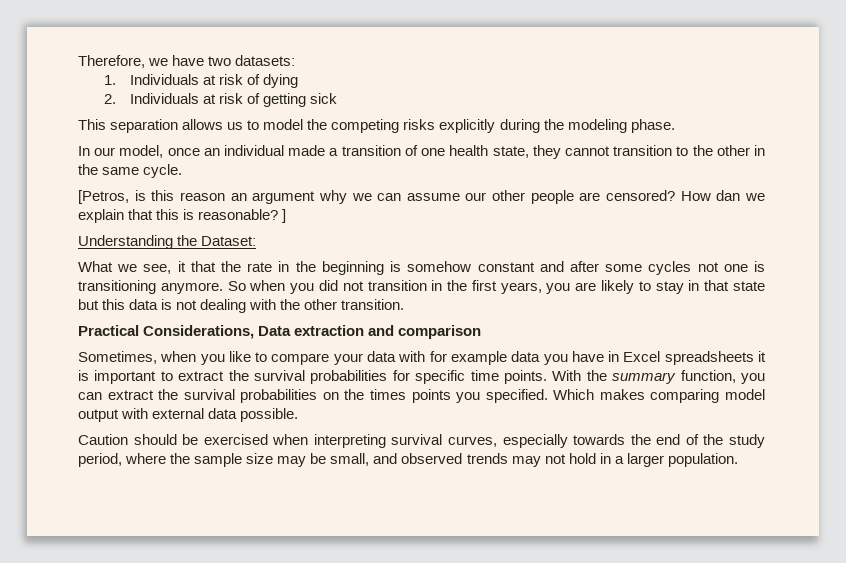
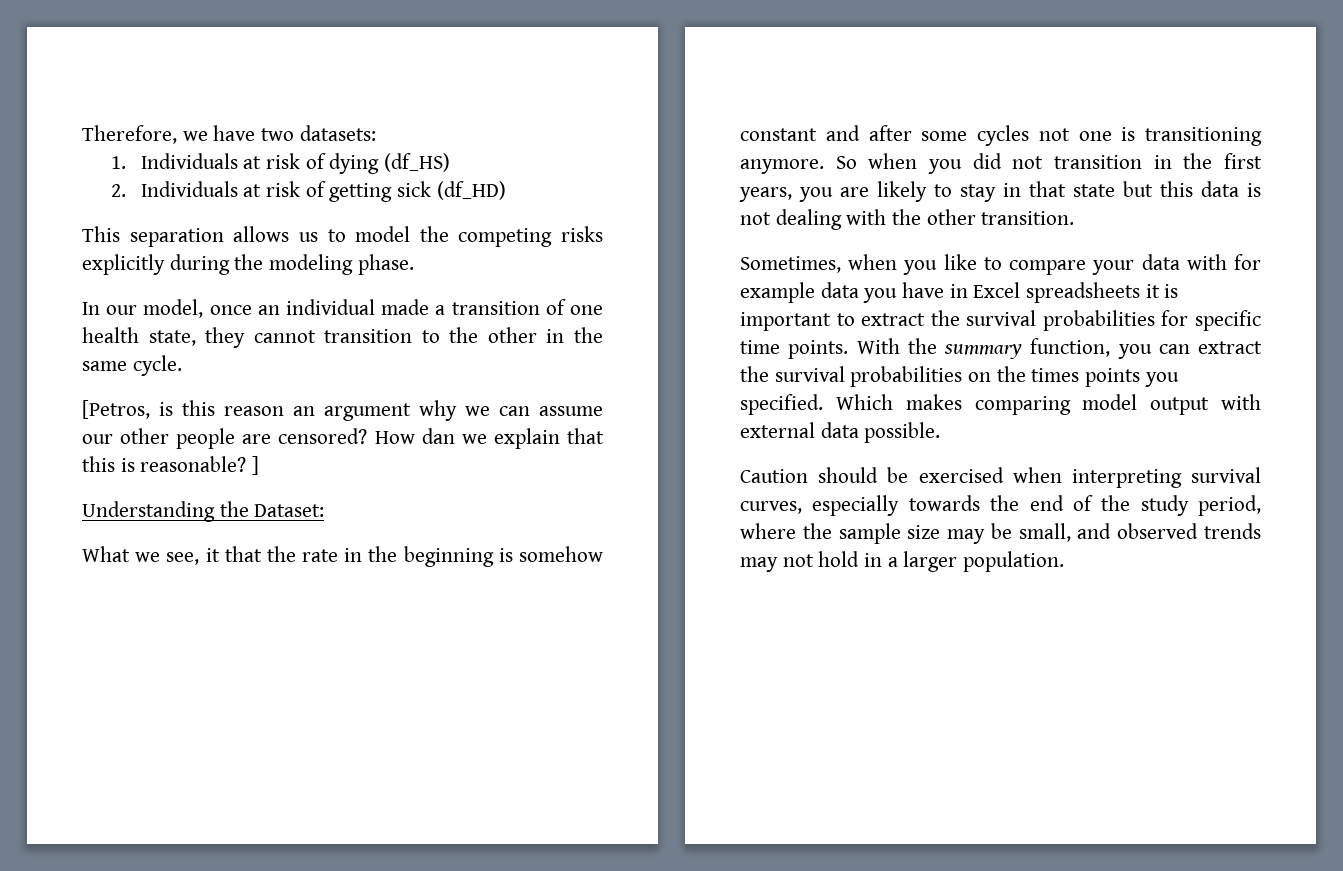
- 1. Individuals at risk of dying
+ 1. Individuals at risk of dying (df_HS)
- 2. Individuals at risk of getting sick
+ 2. Individuals at risk of getting sick (df_HD)
- Practical Considerations, Data extraction and comparison

